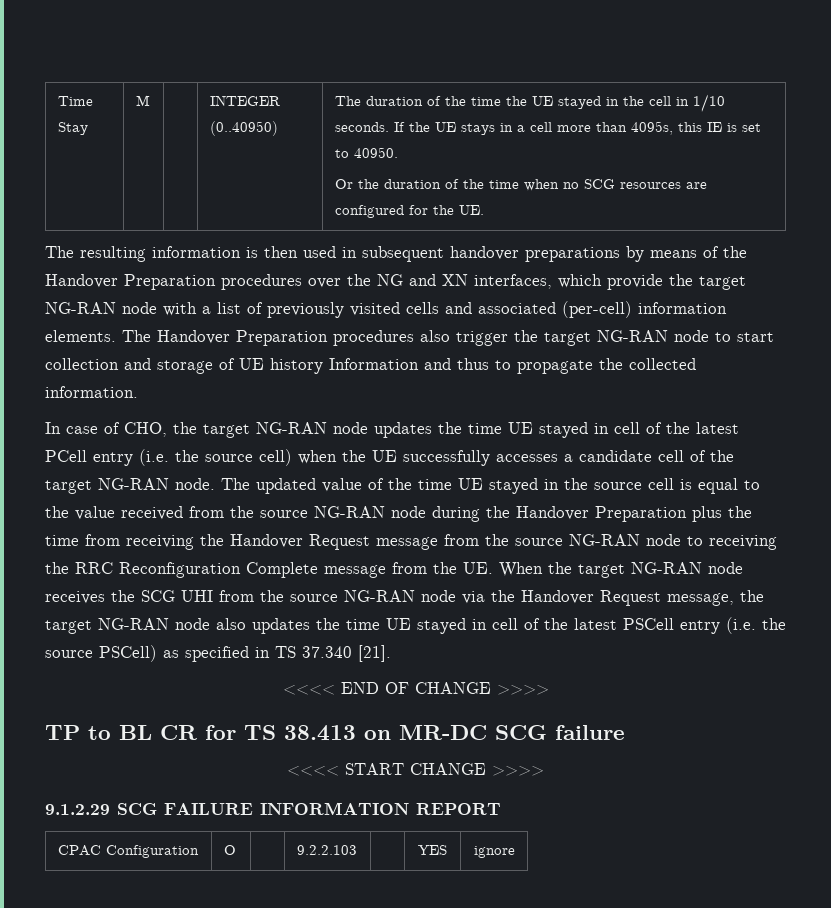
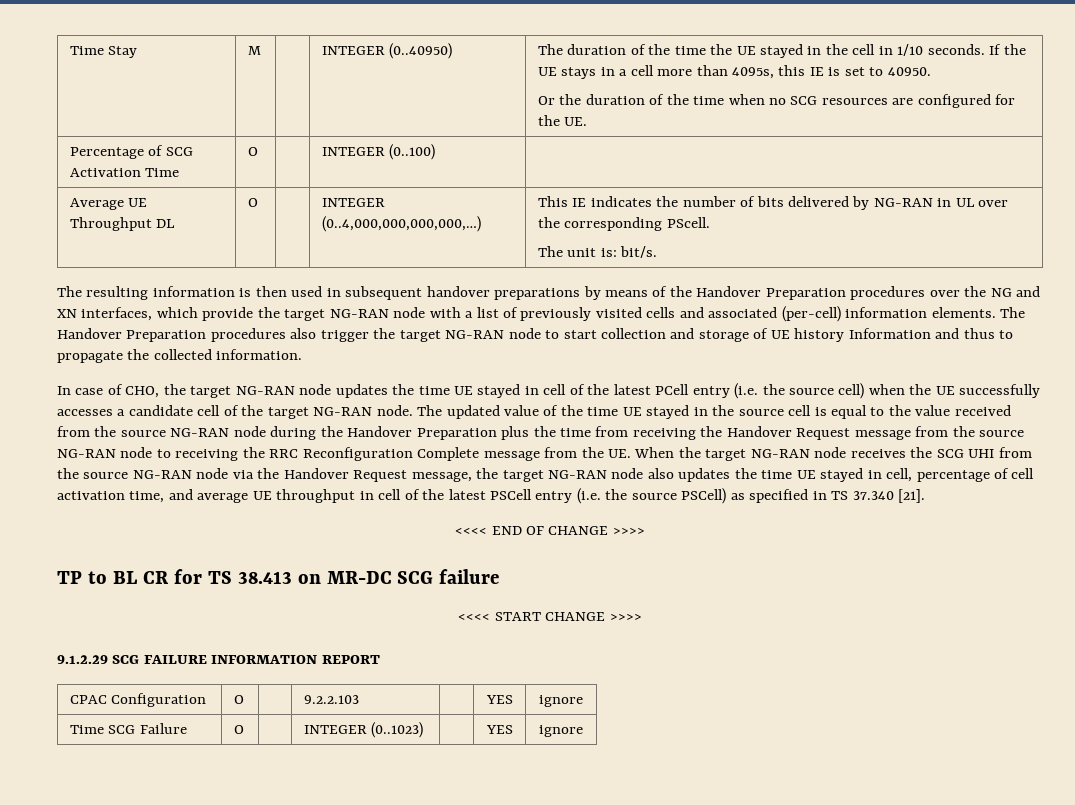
+ Percentage of SCG Activation Time | O | | INTEGER (0..100) |
+ Average UE Throughput DL | O | | INTEGER (0..4,000,000,000,000,…) | This IE indicates the number of bits delivered by NG-RAN in UL over the corresponding PScell.
+ The unit is: bit/s.
- The updated value of the time UE stayed in the source cell is equal to the value received from the source NG-RAN node during the Handover Preparation plus the time from receiving the Handover Request message from the source NG-RAN node to receiving the RRC Reconfiguration Complete message from the UE. When the target NG-RAN node receives the SCG UHI from the source NG-RAN node via the Handover Request message, the target NG-RAN node also updates the time UE stayed in cell of the latest PSCell entry (i.e. the source PSCell) as specified in TS 37.340 [21].
+ The updated value of the time UE stayed in the source cell is equal to the value received from the source NG-RAN node during the Handover Preparation plus the time from receiving the Handover Request message from the source NG-RAN node to receiving the RRC Reconfiguration Complete message from the UE. When the target NG-RAN node receives the SCG UHI from the source NG-RAN node via the Handover Request message, the target NG-RAN node also updates the time UE stayed in cell, percentage of cell activation time, and average UE throughput in cell of the latest PSCell entry (i.e. the source PSCell) as specified in TS 37.340 [21].
+ Time SCG Failure | O | | INTEGER (0..1023) | | YES | ignore

